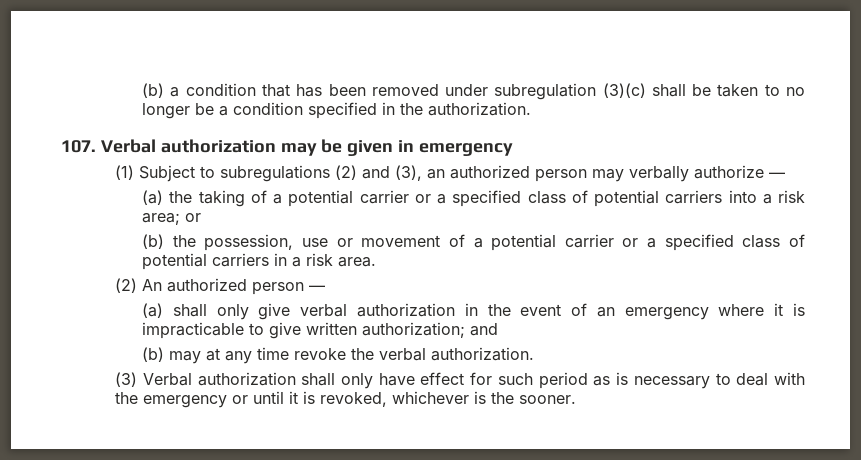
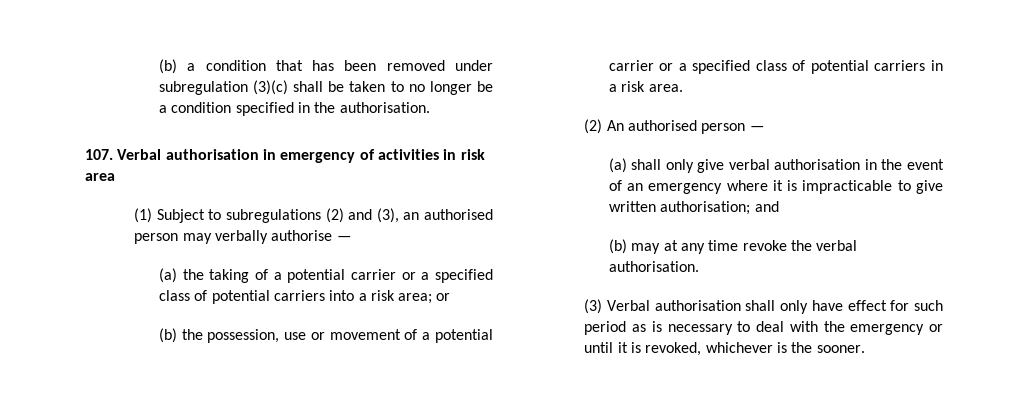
- (b) a condition that has been removed under subregulation (3)(c) shall be taken to no longer be a condition specified in the authorization.
+ (b) a condition that has been removed under subregulation (3)(c) shall be taken to no longer be a condition specified in the authorisation.
- 107. Verbal authorization may be given in emergency
+ 107. Verbal authorisation in emergency of activities in risk area
- (1) Subject to subregulations (2) and (3), an authorized person may verbally authorize —
+ (1) Subject to subregulations (2) and (3), an authorised person may verbally authorise —
- (2) An authorized person —
+ (2) An authorised person —
- (a) shall only give verbal authorization in the event of an emergency where it is impracticable to give written authorization; and
+ (a) shall only give verbal authorisation in the event of an emergency where it is impracticable to give written authorisation; and
- (b) may at any time revoke the verbal authorization.
+ (b) may at any time revoke the verbal authorisation.
- (3) Verbal authorization shall only have effect for such period as is necessary to deal with the emergency or until it is revoked, whichever is the sooner.
+ (3) Verbal authorisation shall only have effect for such period as is necessary to deal with the emergency or until it is revoked, whichever is the sooner.

